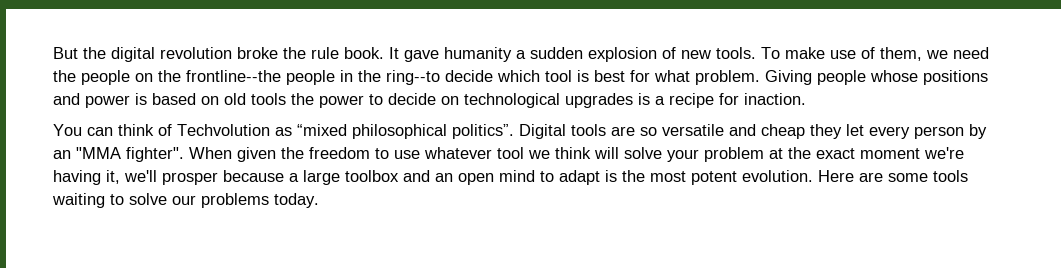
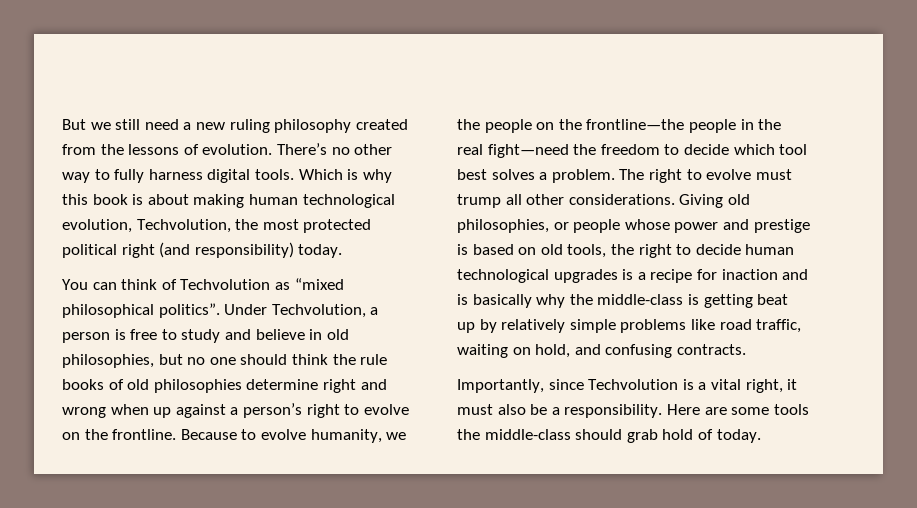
- But the digital revolution broke the rule book. It gave humanity a sudden explosion of new tools. To make use of them, we need the people on the frontline--the people in the ring--to decide which tool is best for what problem. Giving people whose positions and power is based on old tools the power to decide on technological upgrades is a recipe for inaction.
+ But we still need a new ruling philosophy created from the lessons of evolution. There’s no other way to fully harness digital tools. Which is why this book is about making human technological evolution, Techvolution, the most protected political right (and responsibility) today.
- Digital tools are so versatile and cheap they let every person by an "MMA fighter". When given the freedom to use whatever tool we think will solve your problem at the exact moment we're having it, we'll prosper because a large toolbox and an open mind to adapt is the most potent evolution. Here are some tools waiting to solve our problems today.
+ Under Techvolution, a person is free to study and believe in old philosophies, but no one should think the rule books of old philosophies determine right and wrong when up against a person’s right to evolve on the frontline. Because to evolve humanity, we the people on the frontline—the people in the real fight—need the freedom to decide which tool best solves a problem. The right to evolve must trump all other considerations. Giving old philosophies, or people whose power and prestige is based on old tools, the right to decide human technological upgrades is a recipe for inaction and is basically why the middle-class is getting beat up by relatively simple problems like road traffic, waiting on hold, and confusing contracts.
+ Importantly, since Techvolution is a vital right, it must also be a responsibility. Here are some tools the middle-class should grab hold of today.

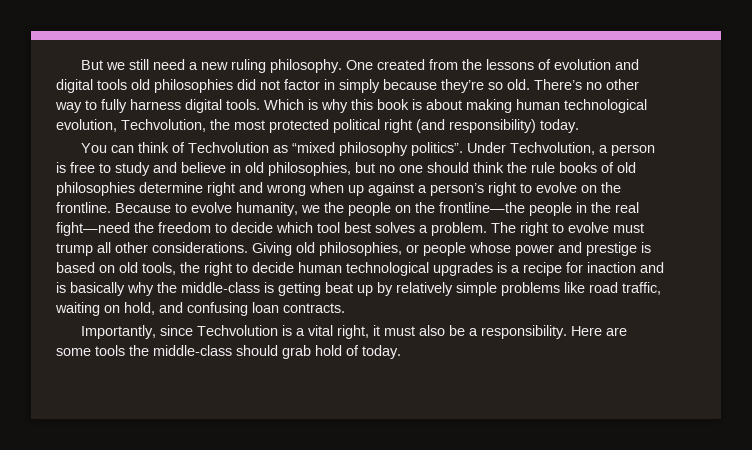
- But we still need a new ruling philosophy created from the lessons of evolution.
+ But we still need a new ruling philosophy. One created from the lessons of evolution and digital tools old philosophies did not factor in simply because they’re so old.
- You can think of Techvolution as “mixed philosophical politics”.
+ You can think of Techvolution as “mixed philosophy politics”.
- Giving old philosophies, or people whose power and prestige is based on old tools, the right to decide human technological upgrades is a recipe for inaction and is basically why the middle-class is getting beat up by relatively simple problems like road traffic, waiting on hold, and confusing contracts.
+ Giving old philosophies, or people whose power and prestige is based on old tools, the right to decide human technological upgrades is a recipe for inaction and is basically why the middle-class is getting beat up by relatively simple problems like road traffic, waiting on hold, and confusing loan contracts.

